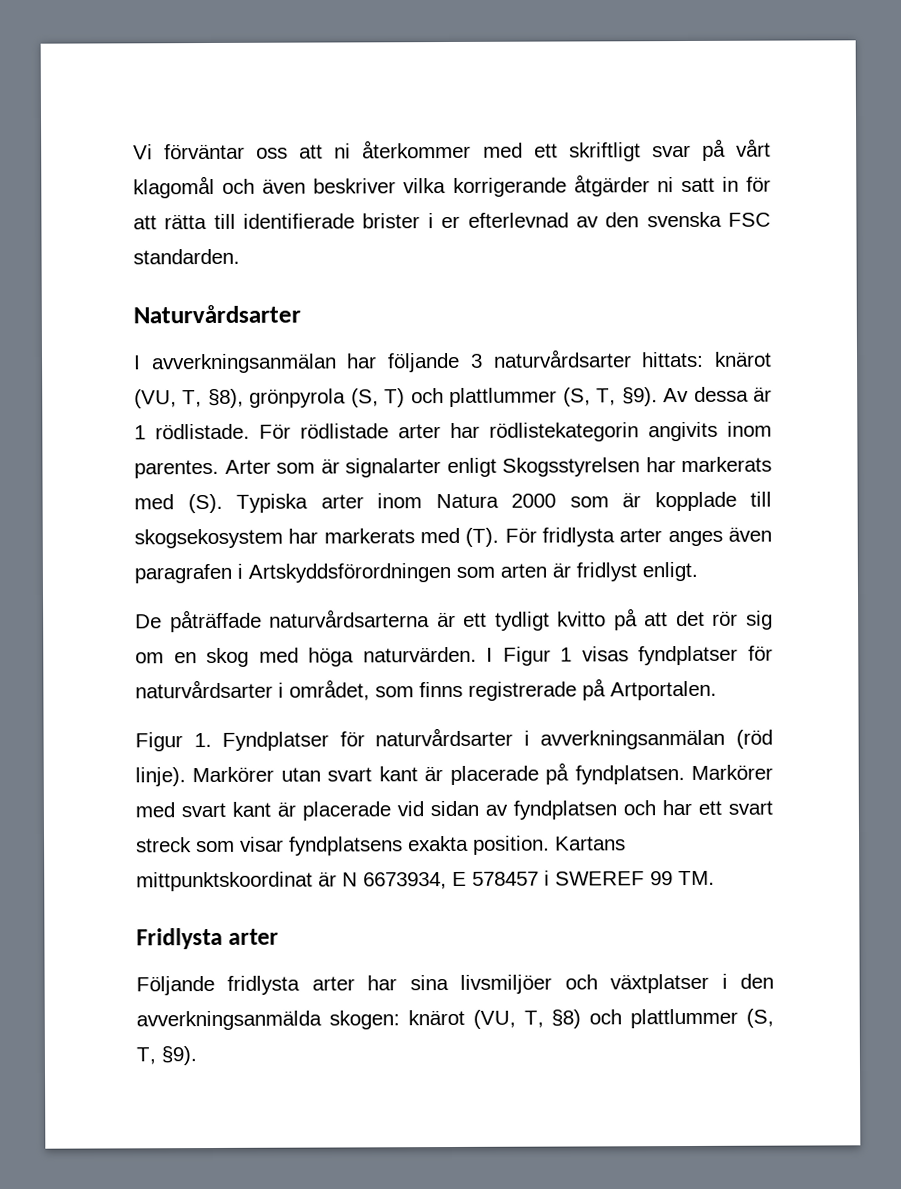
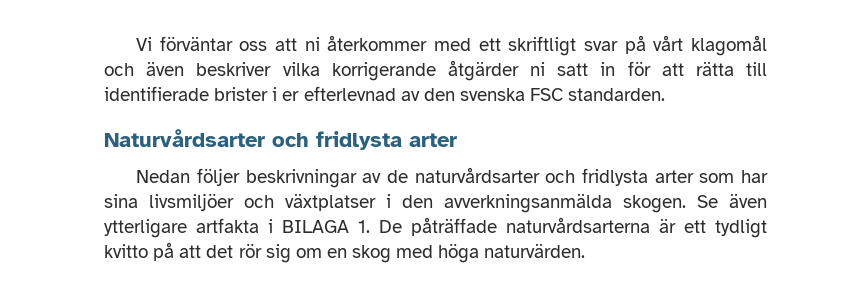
- Naturvårdsarter
- I avverkningsanmälan har följande 3 naturvårdsarter hittats: knärot (VU, T, §8), grönpyrola (S, T) och plattlummer (S, T, §9). Av dessa är 1 rödlistade. För rödlistade arter har rödlistekategorin angivits inom parentes. Arter som är signalarter enligt Skogsstyrelsen har markerats med (S). Typiska arter inom Natura 2000 som är kopplade till skogsekosystem har markerats med (T). För fridlysta arter anges även paragrafen i Artskyddsförordningen som arten är fridlyst enligt.
- De påträffade naturvårdsarterna är ett tydligt kvitto på att det rör sig om en skog med höga naturvärden. I Figur 1 visas fyndplatser för naturvårdsarter i området, som finns registrerade på Artportalen.
- Figur 1. Fyndplatser för naturvårdsarter i avverkningsanmälan (röd linje). Markörer utan svart kant är placerade på fyndplatsen. Markörer med svart kant är placerade vid sidan av fyndplatsen och har ett svart streck som visar fyndplatsens exakta position. Kartans mittpunktskoordinat är N 6673934, E 578457 i SWEREF 99 TM.
- Fridlysta arter
- Följande fridlysta arter har sina livsmiljöer och växtplatser i den avverkningsanmälda skogen: knärot (VU, T, §8) och plattlummer (S, T, §9).
+ Naturvårdsarter och fridlysta arter
+ Nedan följer beskrivningar av de naturvårdsarter och fridlysta arter som har sina livsmiljöer och växtplatser i den avverkningsanmälda skogen. Se även ytterligare artfakta i BILAGA 1. De påträffade naturvårdsarterna är ett tydligt kvitto på att det rör sig om en skog med höga naturvärden.

